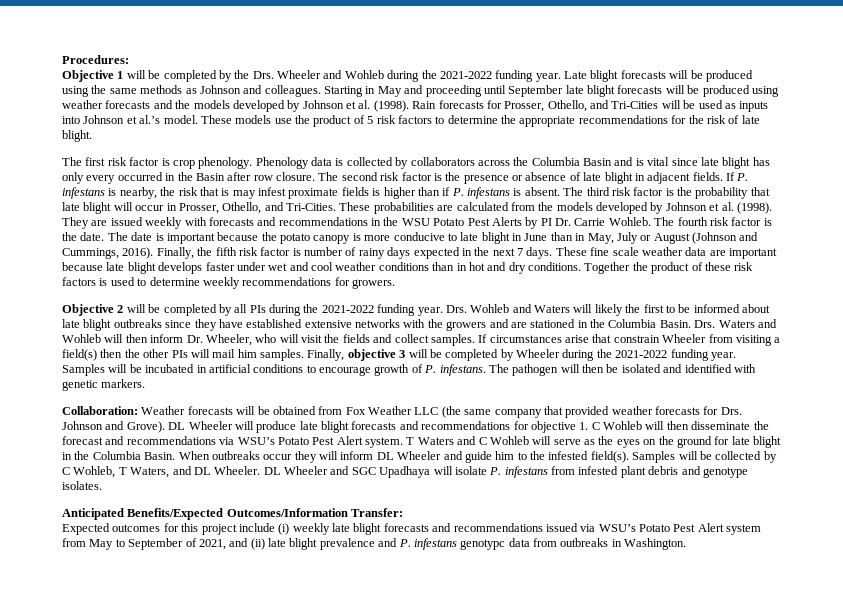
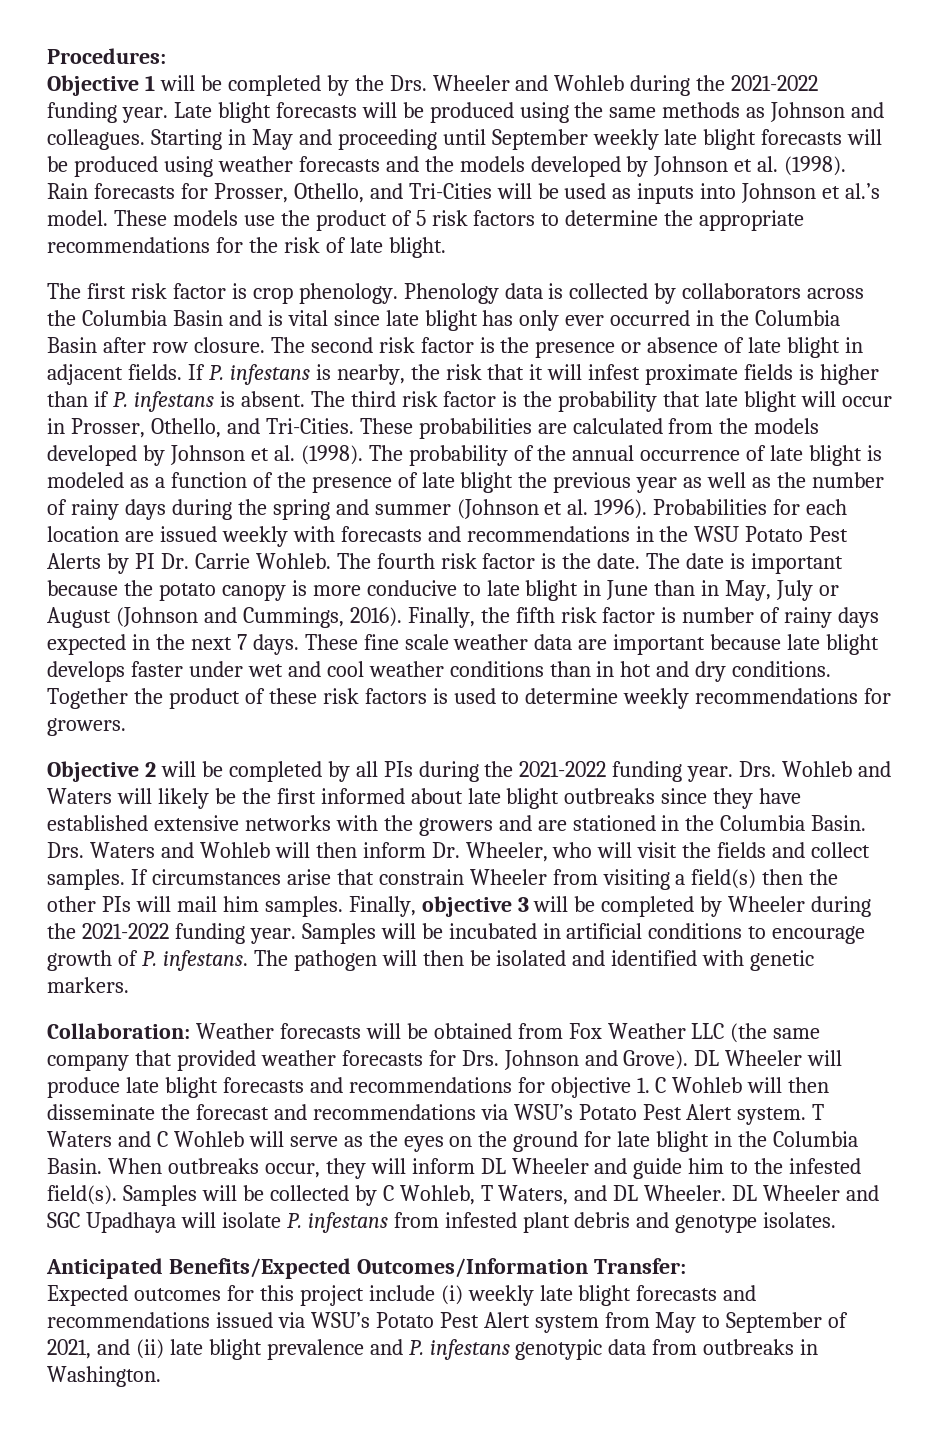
- Starting in May and proceeding until September late blight forecasts will be produced using weather forecasts and the models developed by Johnson et al. (1998).
+ Starting in May and proceeding until September weekly late blight forecasts will be produced using weather forecasts and the models developed by Johnson et al. (1998).
- Phenology data is collected by collaborators across the Columbia Basin and is vital since late blight has only every occurred in the Basin after row closure.
+ Phenology data is collected by collaborators across the Columbia Basin and is vital since late blight has only ever occurred in the Columbia Basin after row closure.
- If P. infestans is nearby, the risk that is may infest proximate fields is higher than if P. infestans is absent.
+ If P. infestans is nearby, the risk that it will infest proximate fields is higher than if P. infestans is absent.
- They are issued weekly with forecasts and recommendations in the WSU Potato Pest Alerts by PI Dr. Carrie Wohleb.
+ The probability of the annual occurrence of late blight is modeled as a function of the presence of late blight the previous year as well as the number of rainy days during the spring and summer (Johnson et al. 1996). Probabilities for each location are issued weekly with forecasts and recommendations in the WSU Potato Pest Alerts by PI Dr. Carrie Wohleb.
- Drs. Wohleb and Waters will likely the first to be informed about late blight outbreaks since they have established extensive networks with the growers and are stationed in the Columbia Basin.
+ Drs. Wohleb and Waters will likely be the first informed about late blight outbreaks since they have established extensive networks with the growers and are stationed in the Columbia Basin.
- When outbreaks occur they will inform DL Wheeler and guide him to the infested field(s).
+ When outbreaks occur, they will inform DL Wheeler and guide him to the infested field(s).
- Expected outcomes for this project include (i) weekly late blight forecasts and recommendations issued via WSU’s Potato Pest Alert system from May to September of 2021, and (ii) late blight prevalence and P. infestans genotypc data from outbreaks in Washington.
+ Expected outcomes for this project include (i) weekly late blight forecasts and recommendations issued via WSU’s Potato Pest Alert system from May to September of 2021, and (ii) late blight prevalence and P. infestans genotypic data from outbreaks in Washington.

